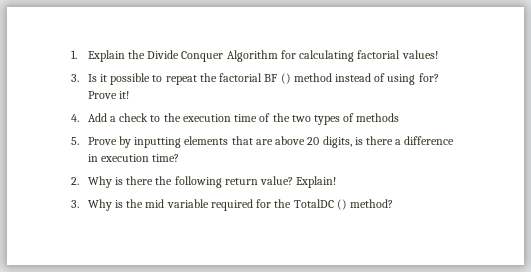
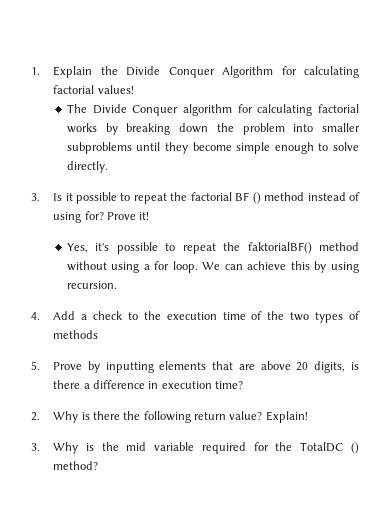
+ The Divide Conquer algorithm for calculating factorial works by breaking down the problem into smaller subproblems until they become simple enough to solve directly.
+ Yes, it's possible to repeat the faktorialBF() method without using a for loop. We can achieve this by using recursion.

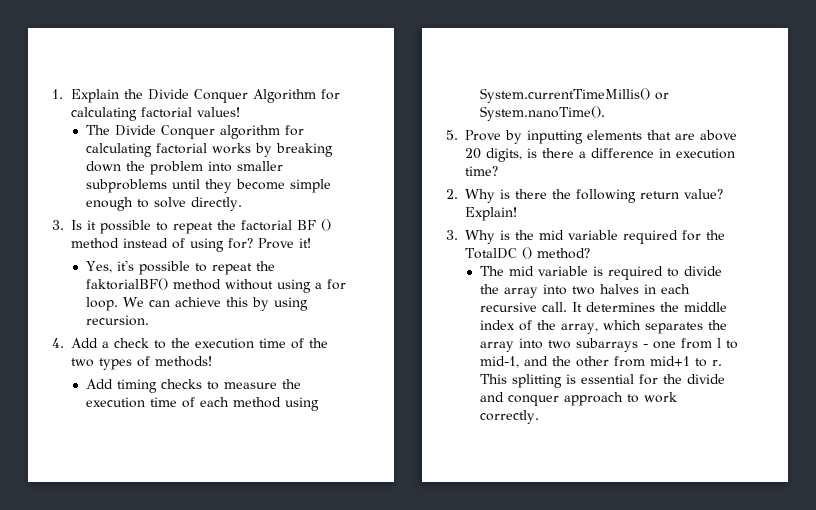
- 4. Add a check to the execution time of the two types of methods
+ 4. Add a check to the execution time of the two types of methods!
+ Add timing checks to measure the execution time of each method using System.currentTimeMillis() or System.nanoTime().
+ The mid variable is required to divide the array into two halves in each recursive call. It determines the middle index of the array, which separates the array into two subarrays - one from l to mid-1, and the other from mid+1 to r. This splitting is essential for the divide and conquer approach to work correctly.

